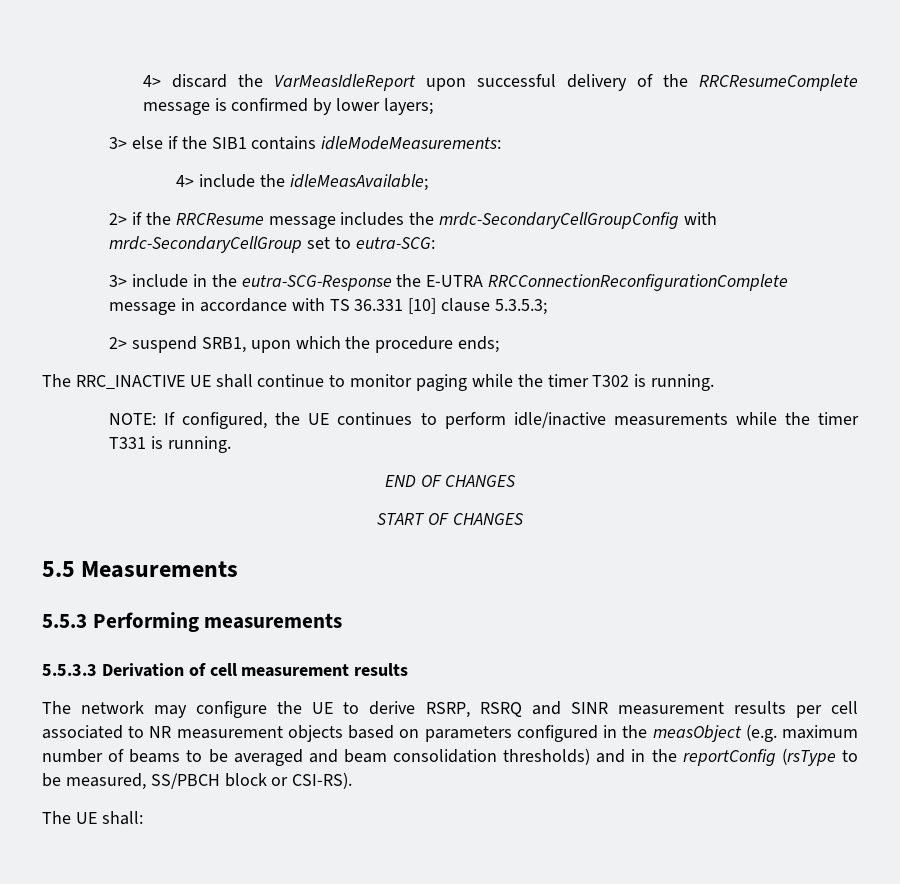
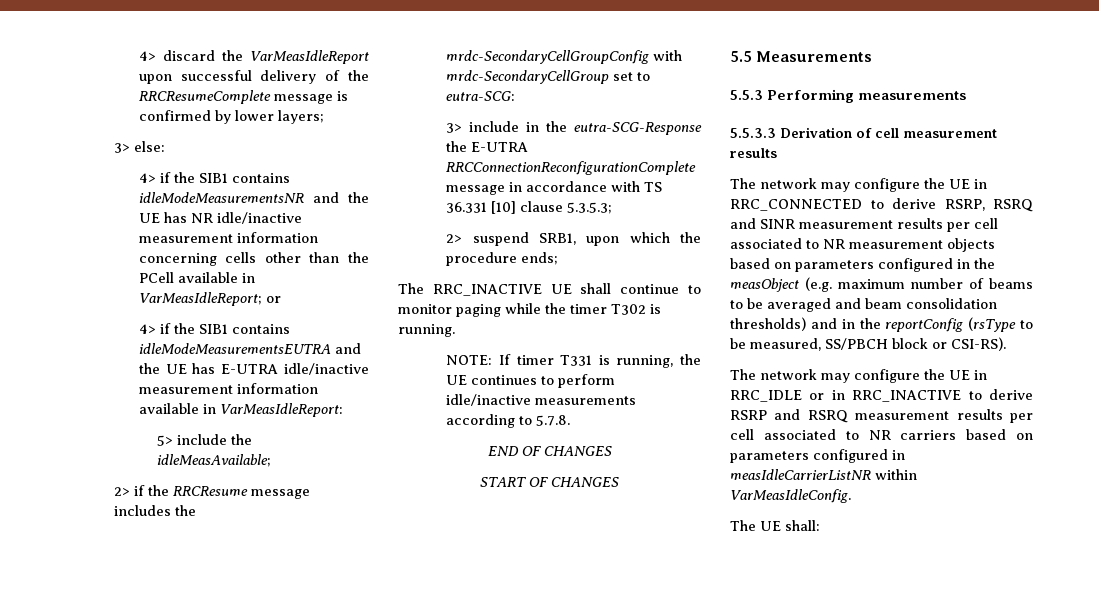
- 3> else if the SIB1 contains idleModeMeasurements:
- 4> include the idleMeasAvailable;
+ 3> else:
+ 4> if the SIB1 contains idleModeMeasurementsNR and the UE has NR idle/inactive measurement information concerning cells other than the PCell available in VarMeasIdleReport; or
+ 4> if the SIB1 contains idleModeMeasurementsEUTRA and the UE has E-UTRA idle/inactive measurement information available in VarMeasIdleReport:
+ 5> include the idleMeasAvailable;
- NOTE: If configured, the UE continues to perform idle/inactive measurements while the timer T331 is running.
+ NOTE: If timer T331 is running, the UE continues to perform idle/inactive measurements according to 5.7.8.
- The network may configure the UE to derive RSRP, RSRQ and SINR measurement results per cell associated to NR measurement objects based on parameters configured in the measObject (e.g. maximum number of beams to be averaged and beam consolidation thresholds) and in the reportConfig (rsType to be measured, SS/PBCH block or CSI-RS).
+ The network may configure the UE in RRC_CONNECTED to derive RSRP, RSRQ and SINR measurement results per cell associated to NR measurement objects based on parameters configured in the measObject (e.g. maximum number of beams to be averaged and beam consolidation thresholds) and in the reportConfig (rsType to be measured, SS/PBCH block or CSI-RS).
+ The network may configure the UE in RRC_IDLE or in RRC_INACTIVE to derive RSRP and RSRQ measurement results per cell associated to NR carriers based on parameters configured in measIdleCarrierListNR within VarMeasIdleConfig.

